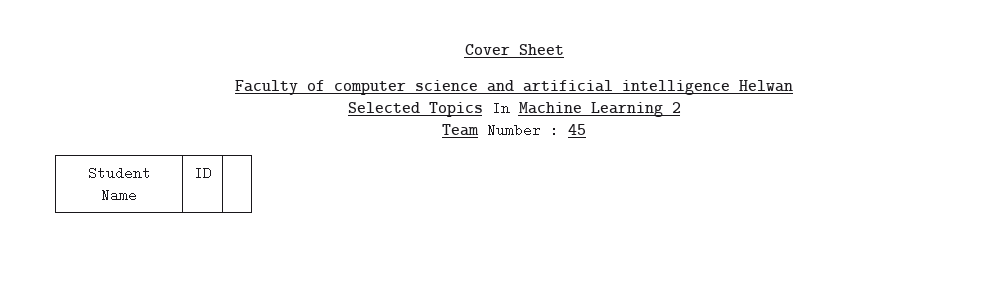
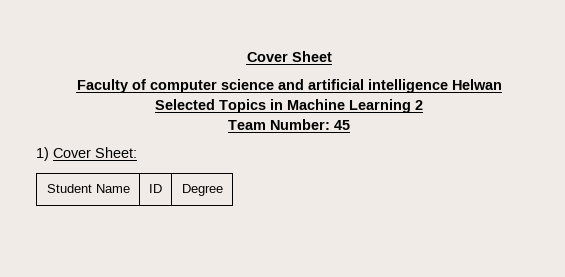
- Selected Topics In Machine Learning 2
+ Selected Topics in Machine Learning 2
- Team Number : 45
+ Team Number: 45
+ 1) Cover Sheet:
- Student Name | ID |
+ Student Name | ID | Degree

